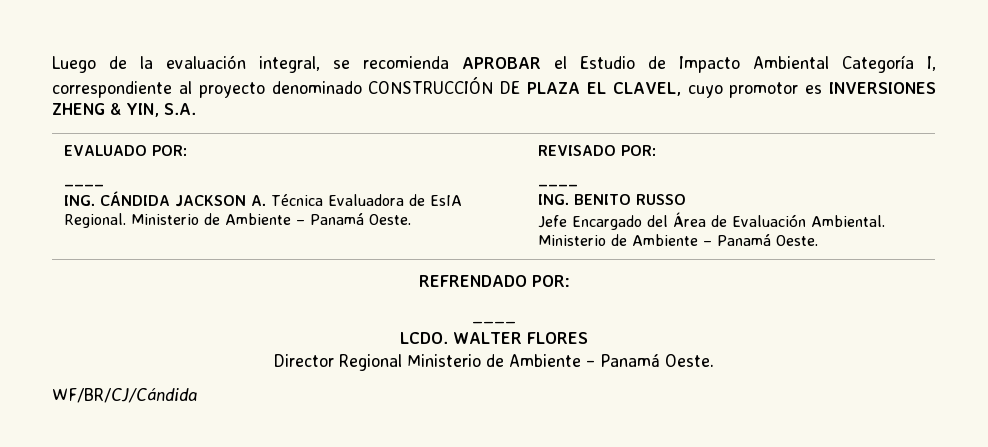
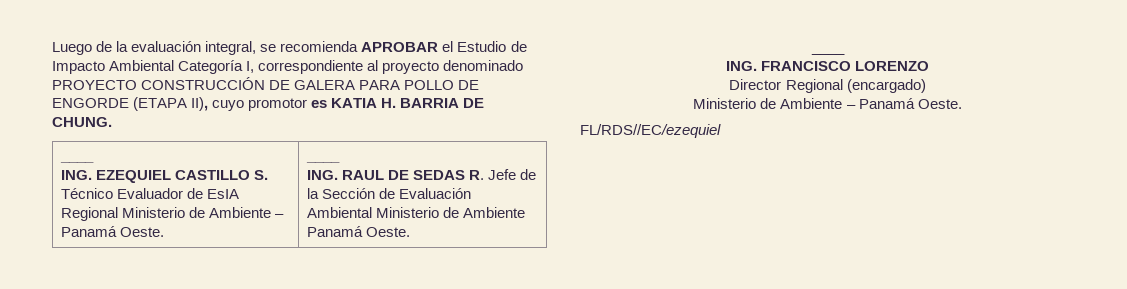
- Luego de la evaluación integral, se recomienda APROBAR el Estudio de Impacto Ambiental Categoría I, correspondiente al proyecto denominado CONSTRUCCIÓN DE PLAZA EL CLAVEL, cuyo promotor es INVERSIONES ZHENG & YIN, S.A.
- EVALUADO POR:
+ Luego de la evaluación integral, se recomienda APROBAR el Estudio de Impacto Ambiental Categoría I, correspondiente al proyecto denominado PROYECTO CONSTRUCCIÓN DE GALERA PARA POLLO DE ENGORDE (ETAPA II), cuyo promotor es KATIA H. BARRIA DE CHUNG.
  ____
- ING. CÁNDIDA JACKSON A. Técnica Evaluadora de EsIA Regional. Ministerio de Ambiente – Panamá Oeste. | REVISADO POR:
+ ING. EZEQUIEL CASTILLO S. Técnico Evaluador de EsIA Regional Ministerio de Ambiente – Panamá Oeste. | ____
+ ING. RAUL DE SEDAS R. Jefe de la Sección de Evaluación Ambiental Ministerio de Ambiente Panamá Oeste.
  ____
- ING. BENITO RUSSO
- Jefe Encargado del Área de Evaluación Ambiental. Ministerio de Ambiente – Panamá Oeste.
- REFRENDADO POR:
- ____
- LCDO. WALTER FLORES
- Director Regional Ministerio de Ambiente – Panamá Oeste.
- WF/BR/CJ/Cándida
+ ING. FRANCISCO LORENZO
+ Director Regional (encargado)
+ Ministerio de Ambiente – Panamá Oeste.
+ FL/RDS//EC/ezequiel

